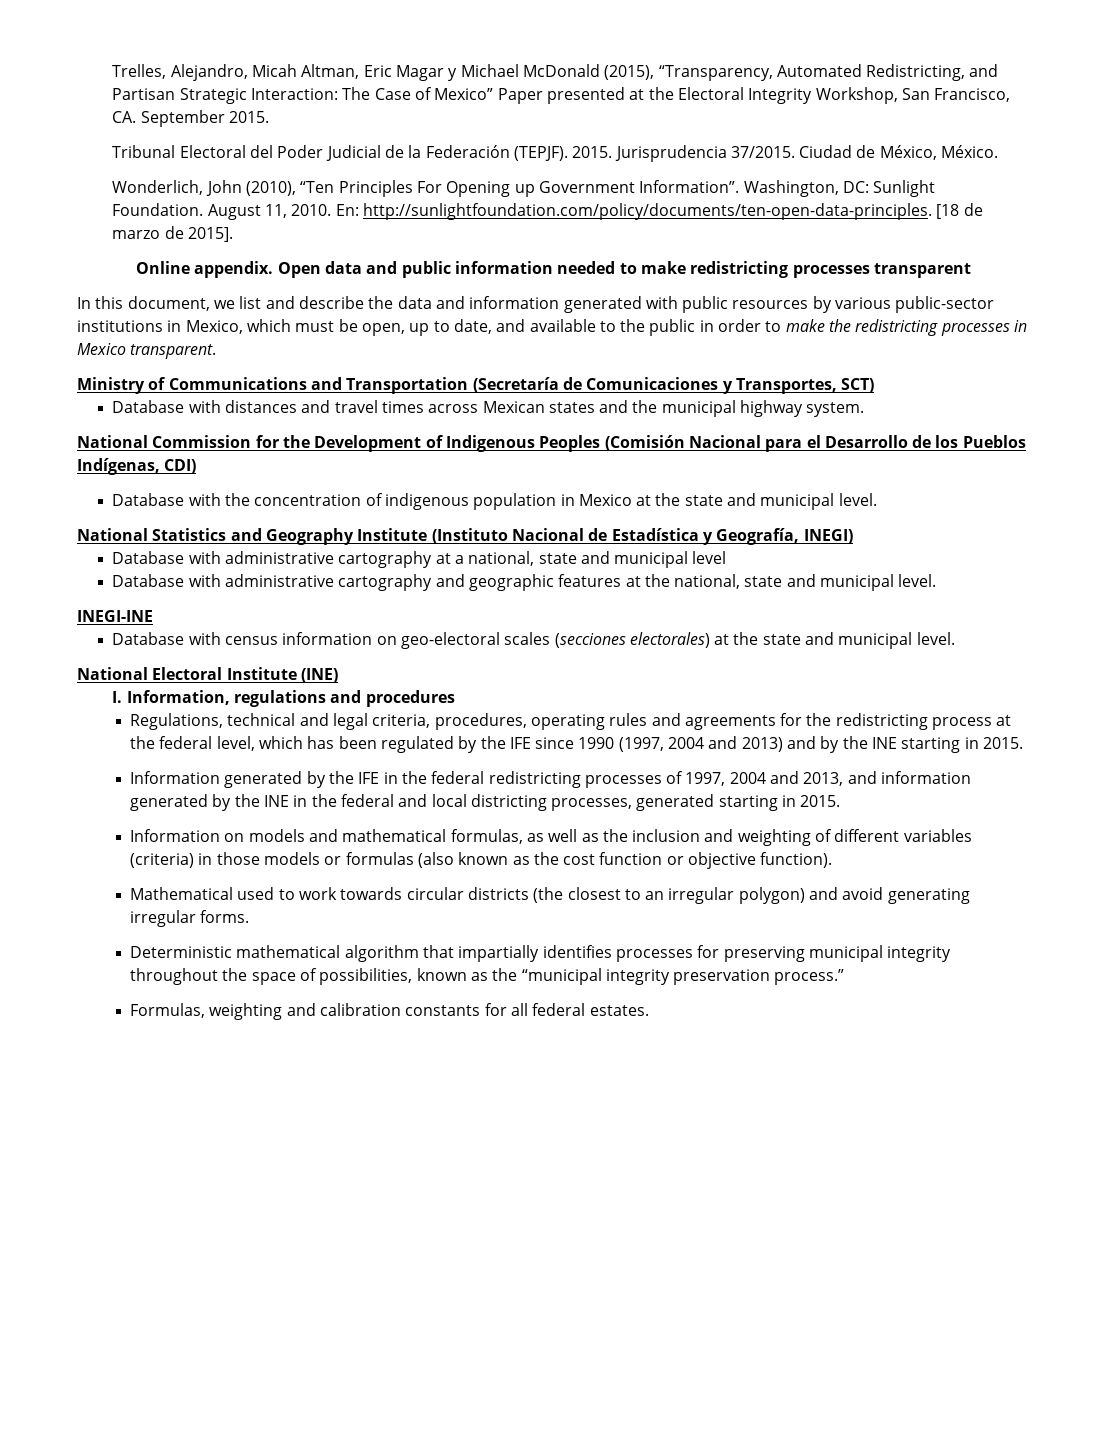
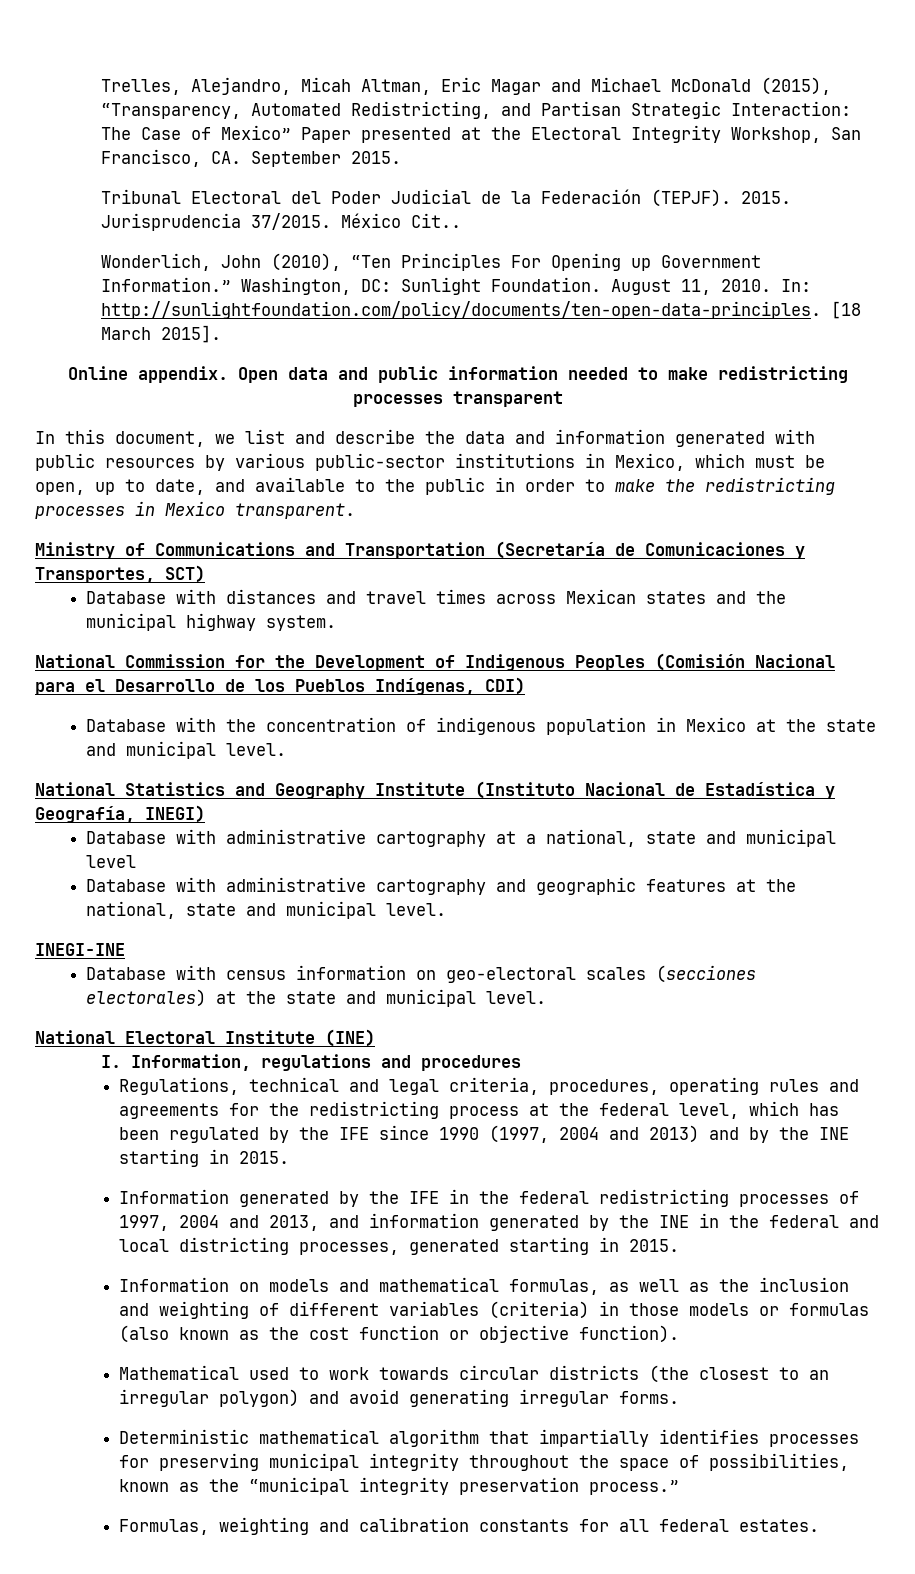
- Trelles, Alejandro, Micah Altman, Eric Magar y Michael McDonald (2015), “Transparency, Automated Redistricting, and Partisan Strategic Interaction: The Case of Mexico” Paper presented at the Electoral Integrity Workshop, San Francisco, CA. September 2015.
+ Trelles, Alejandro, Micah Altman, Eric Magar and Michael McDonald (2015), “Transparency, Automated Redistricting, and Partisan Strategic Interaction: The Case of Mexico” Paper presented at the Electoral Integrity Workshop, San Francisco, CA. September 2015.
- Ciudad de México, México.
+ México Cit..
- Wonderlich, John (2010), “Ten Principles For Opening up Government Information”.
+ Wonderlich, John (2010), “Ten Principles For Opening up Government Information.”
- En: http://sunlightfoundation.com/policy/documents/ten-open-data-principles. [18 de marzo de 2015].
+ In: http://sunlightfoundation.com/policy/documents/ten-open-data-principles. [18 March 2015].

